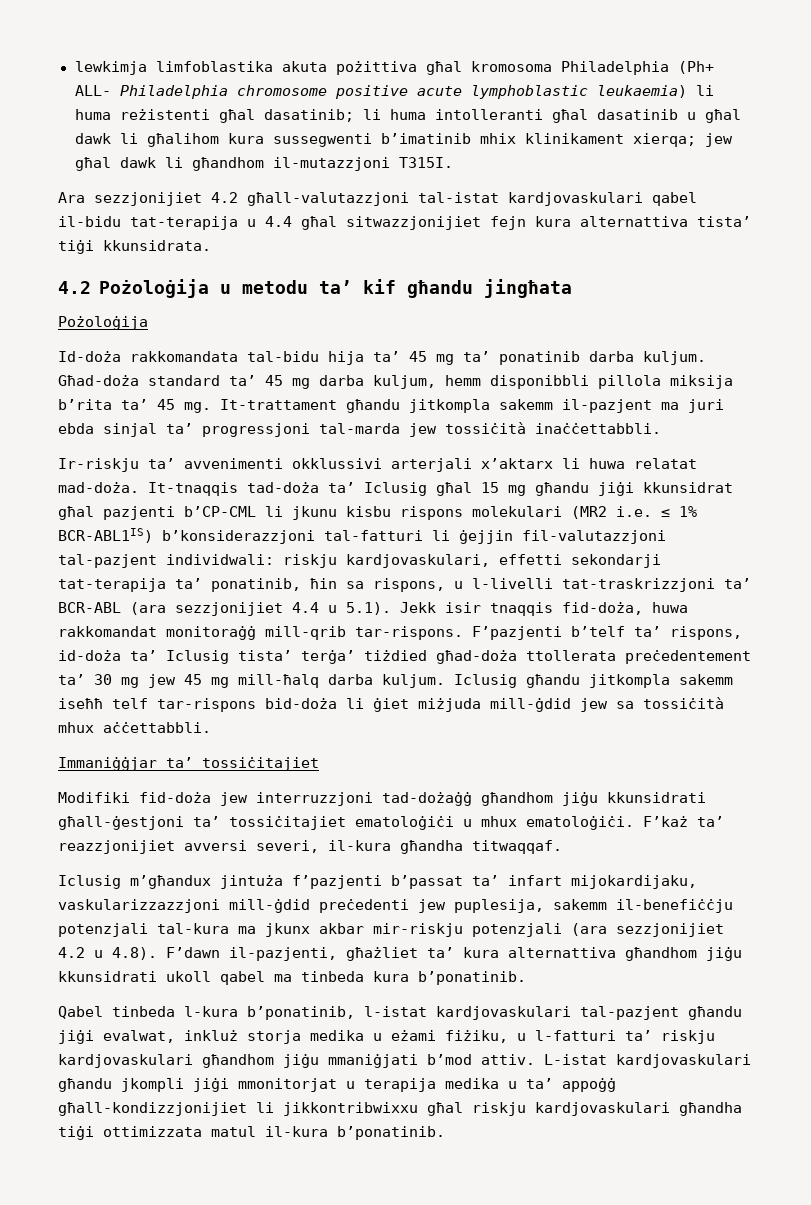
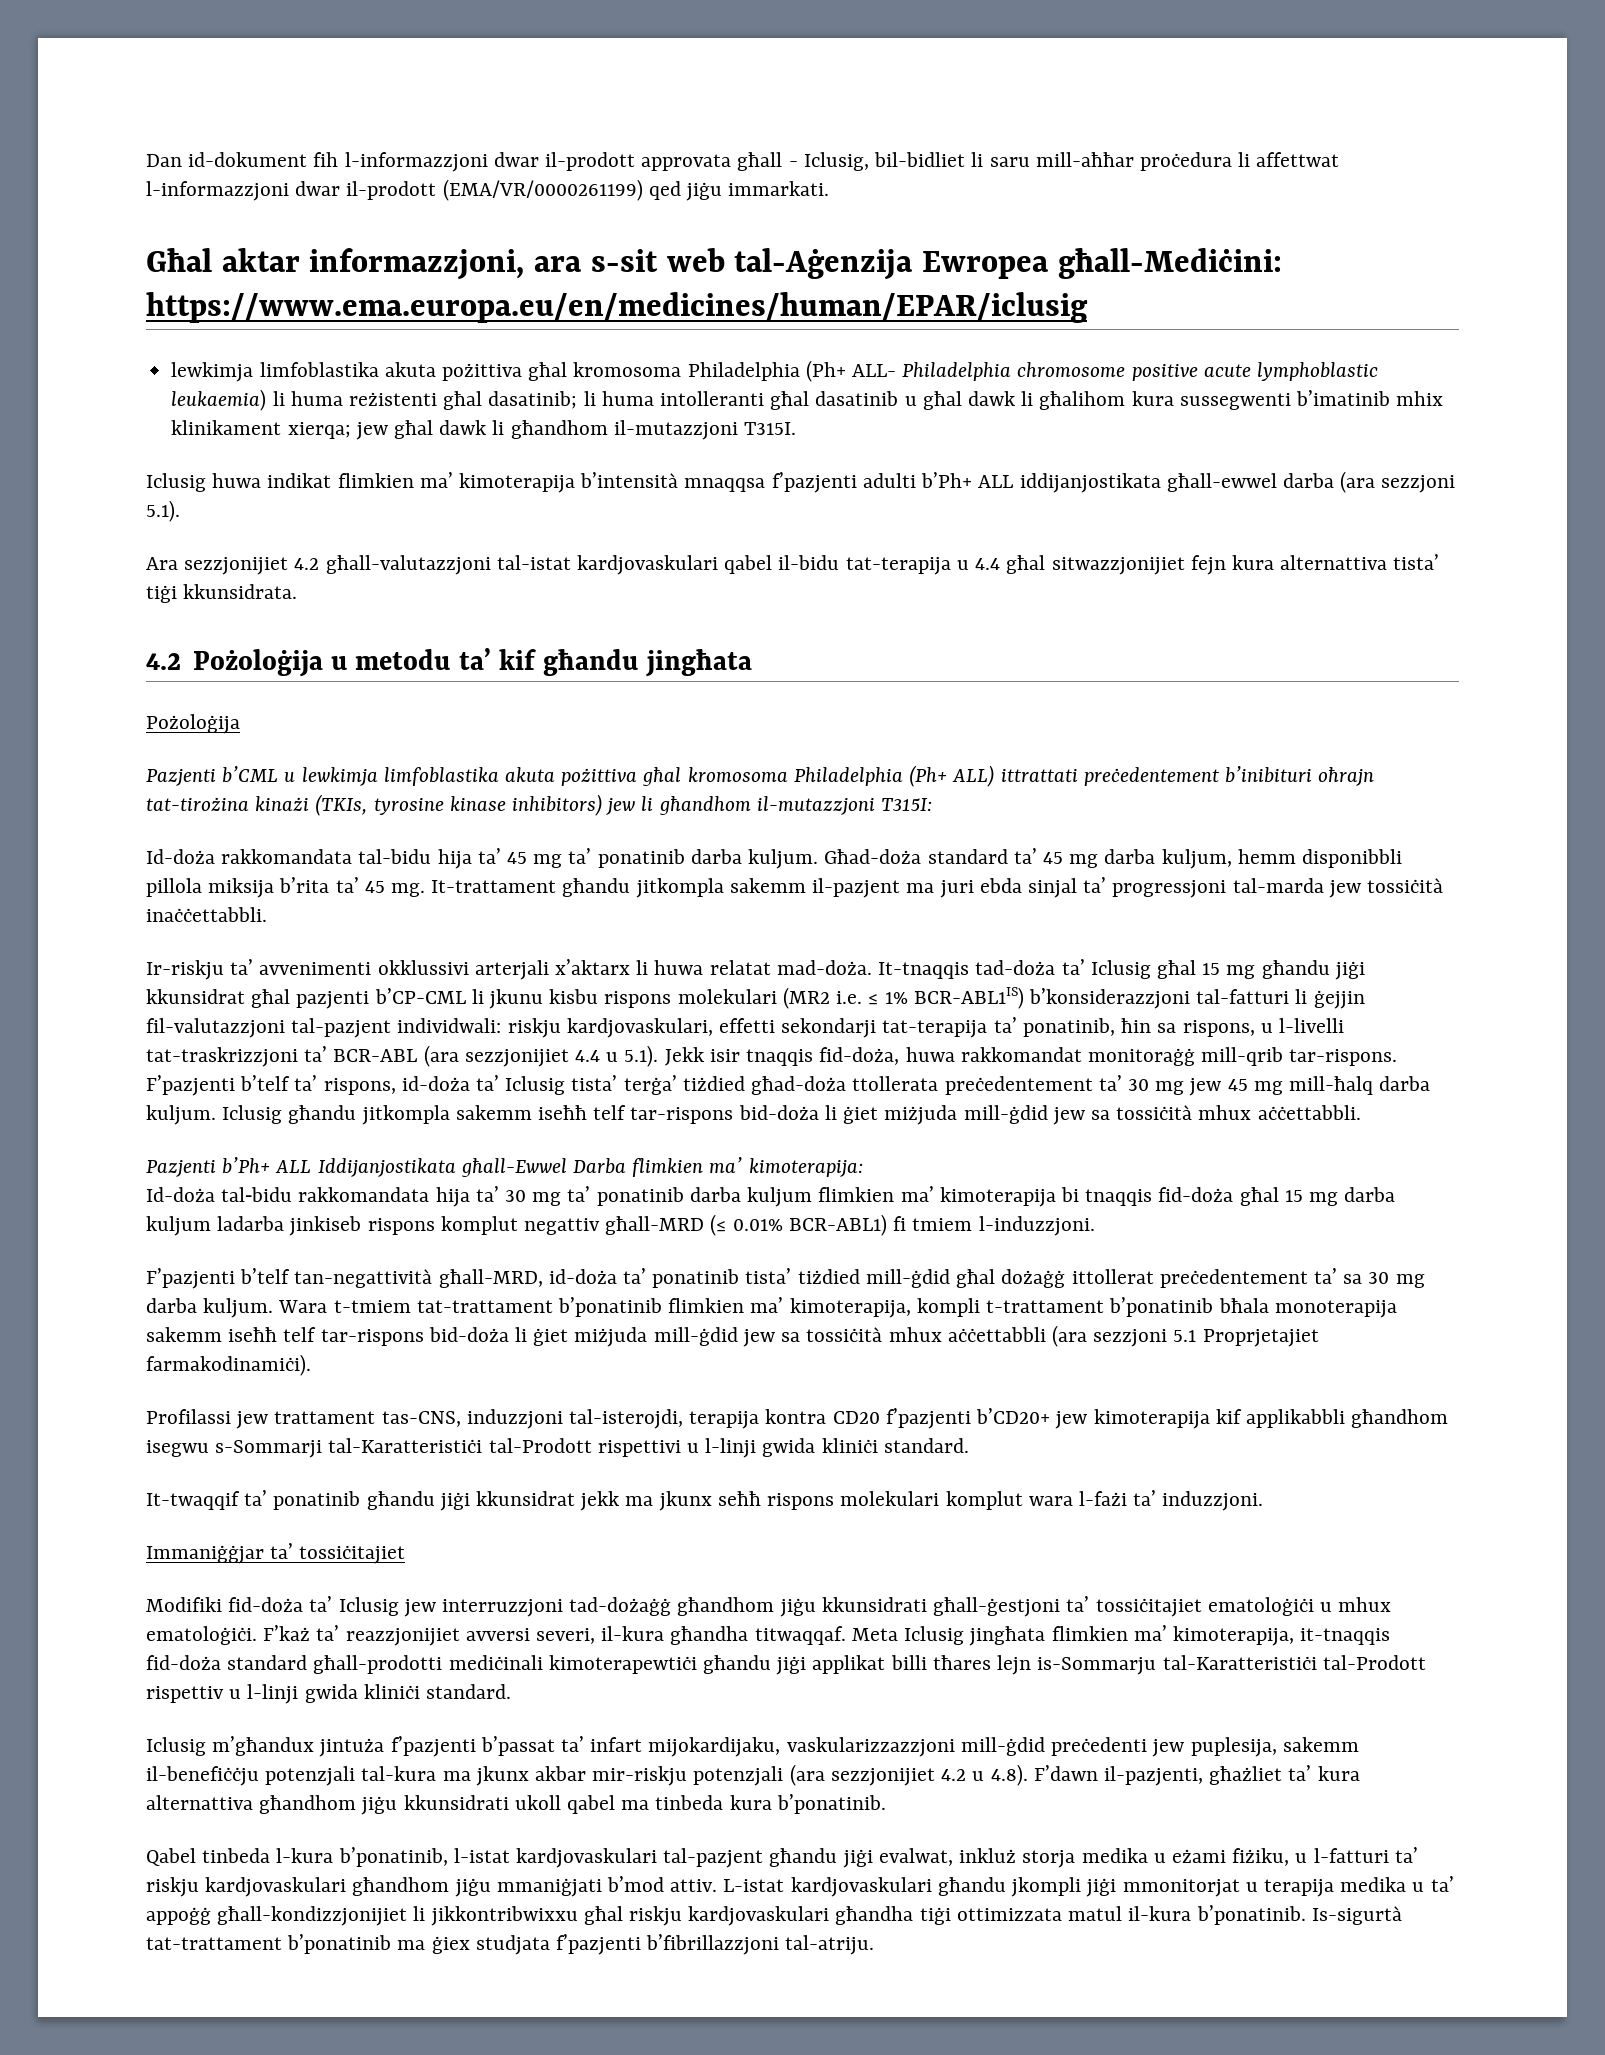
+ Dan id-dokument fih l-informazzjoni dwar il-prodott approvata għall - Iclusig, bil-bidliet li saru mill-aħħar proċedura li affettwat l-informazzjoni dwar il-prodott (EMA/VR/0000261199) qed jiġu immarkati.
+ Għal aktar informazzjoni, ara s-sit web tal-Aġenzija Ewropea għall-Mediċini: https://www.ema.europa.eu/en/medicines/human/EPAR/iclusig
+ Iclusig huwa indikat flimkien ma’ kimoterapija b’intensità mnaqqsa f’pazjenti adulti b’Ph+ ALL iddijanjostikata għall-ewwel darba (ara sezzjoni 5.1).
+ Pazjenti b’CML u lewkimja limfoblastika akuta pożittiva għal kromosoma Philadelphia (Ph+ ALL) ittrattati preċedentement b’inibituri oħrajn tat-tirożina kinażi (TKIs, tyrosine kinase inhibitors) jew li għandhom il-mutazzjoni T315I:
+ Pazjenti b’Ph+ ALL Iddijanjostikata għall-Ewwel Darba flimkien ma’ kimoterapija:
+ Id-doża tal‑bidu rakkomandata hija ta’ 30 mg ta’ ponatinib darba kuljum flimkien ma’ kimoterapija bi tnaqqis fid-doża għal 15 mg darba kuljum ladarba jinkiseb rispons komplut negattiv għall-MRD (≤ 0.01% BCR-ABL1) fi tmiem l-induzzjoni.
+ F’pazjenti b’telf tan-negattività għall-MRD, id-doża ta’ ponatinib tista’ tiżdied mill-ġdid għal dożaġġ ittollerat preċedentement ta’ sa 30 mg darba kuljum. Wara t-tmiem tat-trattament b’ponatinib flimkien ma’ kimoterapija, kompli t-trattament b’ponatinib bħala monoterapija sakemm iseħħ telf tar-rispons bid-doża li ġiet miżjuda mill-ġdid jew sa tossiċità mhux aċċettabbli (ara sezzjoni 5.1 Proprjetajiet farmakodinamiċi).
+ Profilassi jew trattament tas-CNS, induzzjoni tal-isterojdi, terapija kontra CD20 f’pazjenti b’CD20+ jew kimoterapija kif applikabbli għandhom isegwu s-Sommarji tal-Karatteristiċi tal-Prodott rispettivi u l-linji gwida kliniċi standard.
+ It-twaqqif ta’ ponatinib għandu jiġi kkunsidrat jekk ma jkunx seħħ rispons molekulari komplut wara l-fażi ta’ induzzjoni.
- Modifiki fid-doża jew interruzzjoni tad-dożaġġ għandhom jiġu kkunsidrati għall-ġestjoni ta’ tossiċitajiet ematoloġiċi u mhux ematoloġiċi.
+ Modifiki fid-doża ta’ Iclusig jew interruzzjoni tad-dożaġġ għandhom jiġu kkunsidrati għall-ġestjoni ta’ tossiċitajiet ematoloġiċi u mhux ematoloġiċi.
+ Meta Iclusig jingħata flimkien ma’ kimoterapija, it-tnaqqis fid-doża standard għall-prodotti mediċinali kimoterapewtiċi għandu jiġi applikat billi tħares lejn is-Sommarju tal-Karatteristiċi tal-Prodott rispettiv u l-linji gwida kliniċi standard.
+ Is-sigurtà tat-trattament b’ponatinib ma ġiex studjata f’pazjenti b’fibrillazzjoni tal-atriju.

